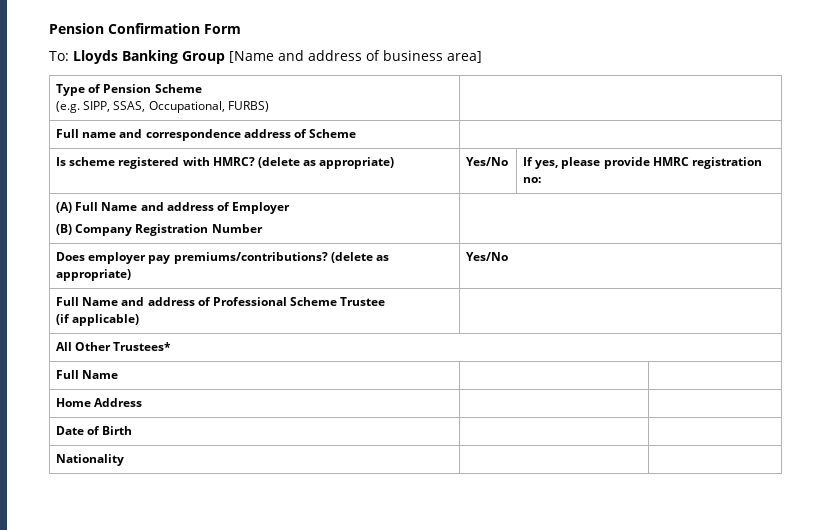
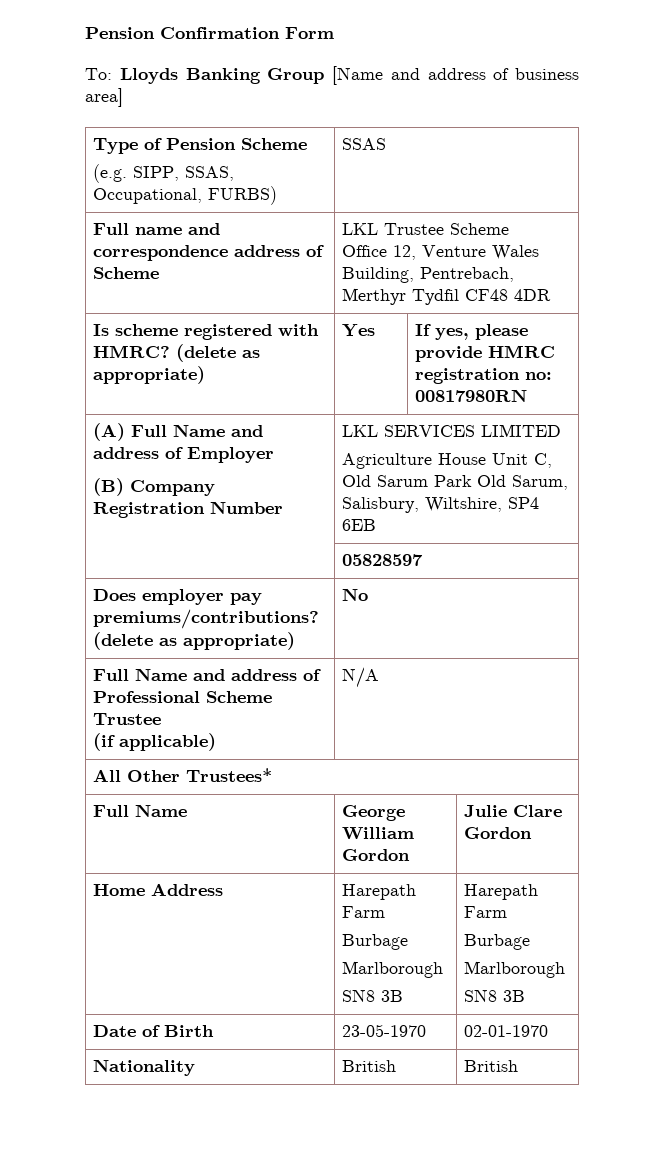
  Type of Pension Scheme
- (e.g. SIPP, SSAS, Occupational, FURBS) |
+ (e.g. SIPP, SSAS, Occupational, FURBS) | SSAS
- Full name and correspondence address of Scheme |
+ Full name and correspondence address of Scheme | LKL Trustee Scheme
+ Office 12, Venture Wales Building, Pentrebach, Merthyr Tydfil CF48 4DR
- Is scheme registered with HMRC? (delete as appropriate) | Yes/No | If yes, please provide HMRC registration no:
+ Is scheme registered with HMRC? (delete as appropriate) | Yes | If yes, please provide HMRC registration no: 00817980RN
  (A) Full Name and address of Employer
- (B) Company Registration Number |
+ (B) Company Registration Number | LKL SERVICES LIMITED
+ Agriculture House Unit C, Old Sarum Park Old Sarum, Salisbury, Wiltshire, SP4 6EB
+ | 05828597
- Does employer pay premiums/contributions? (delete as appropriate) | Yes/No
+ Does employer pay premiums/contributions? (delete as appropriate) | No
  Full Name and address of Professional Scheme Trustee
- (if applicable) |
+ (if applicable) | N/A
- Full Name | |
- Home Address | |
+ Full Name | George William Gordon | Julie Clare Gordon
+ Home Address | Harepath Farm
+ Burbage
+ Marlborough
+ SN8 3B | Harepath Farm
+ Burbage
+ Marlborough
+ SN8 3B
- Date of Birth | |
+ Date of Birth | 23-05-1970 | 02-01-1970
- Nationality | |
+ Nationality | British | British

